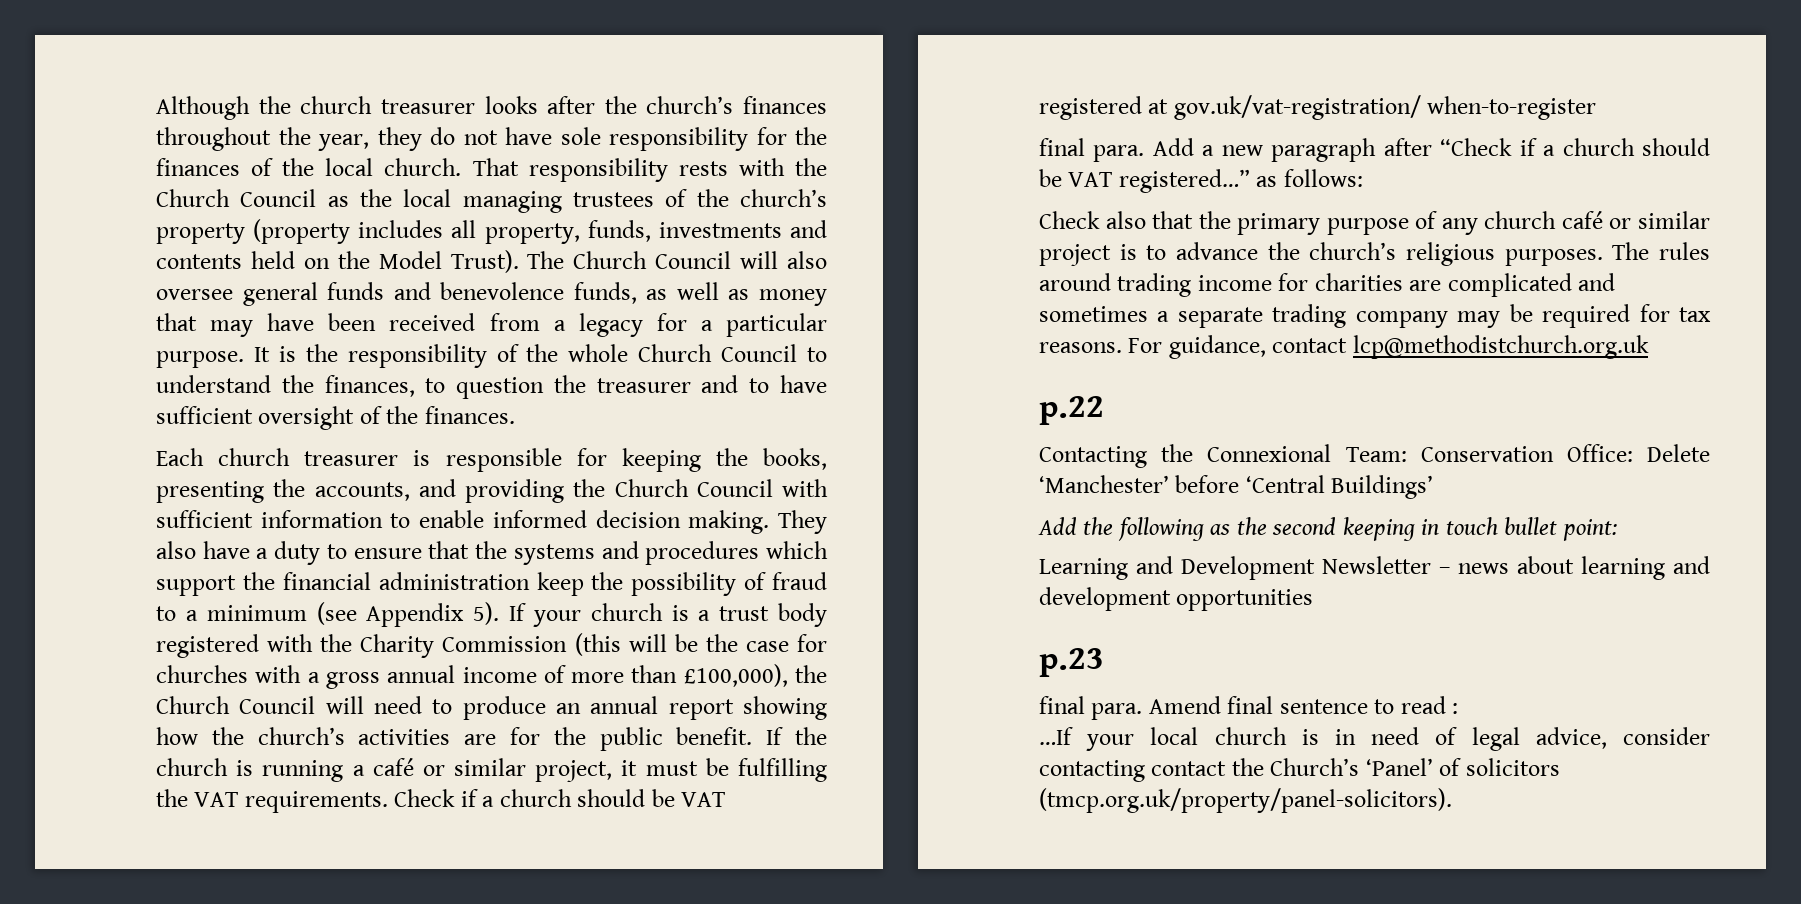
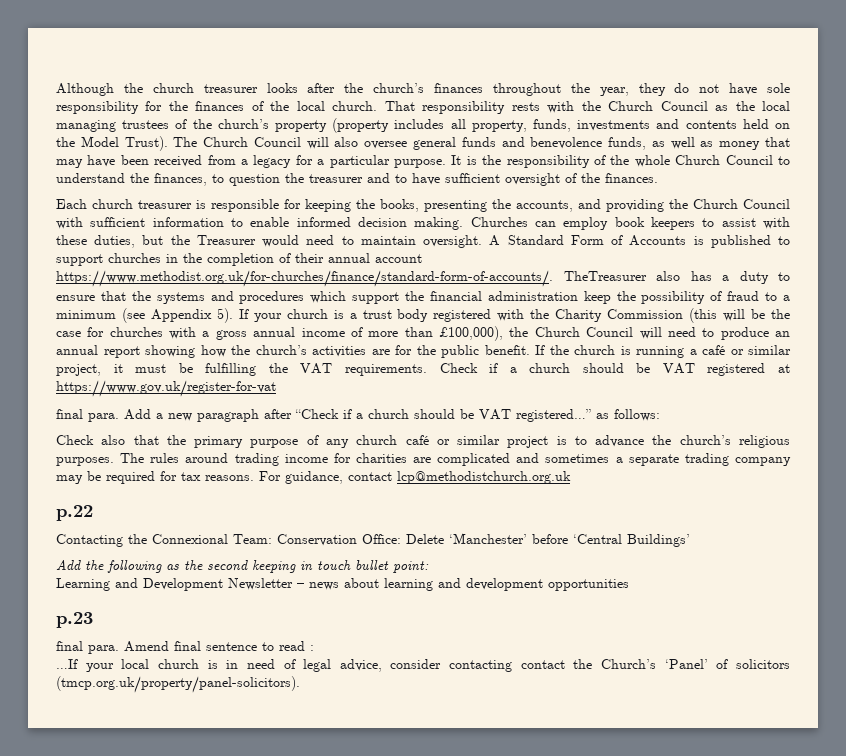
- They also have a duty to ensure that the systems and procedures which support the financial administration keep the possibility of fraud to a minimum (see Appendix 5).
+ Churches can employ book keepers to assist with these duties, but the Treasurer would need to maintain oversight. A Standard Form of Accounts is published to support churches in the completion of their annual account https://www.methodist.org.uk/for-churches/finance/standard-form-of-accounts/. TheTreasurer also has a duty to ensure that the systems and procedures which support the financial administration keep the possibility of fraud to a minimum (see Appendix 5).
- Check if a church should be VAT registered at gov.uk/vat-registration/ when-to-register
+ Check if a church should be VAT registered at https://www.gov.uk/register-for-vat

